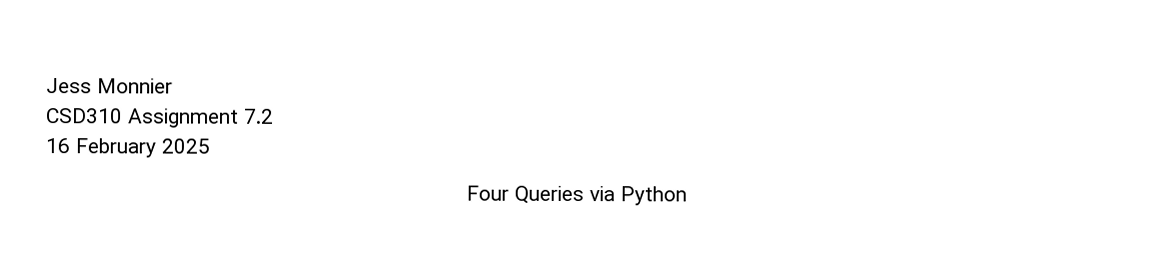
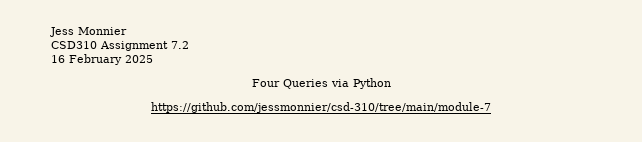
+ https://github.com/jessmonnier/csd-310/tree/main/module-7

